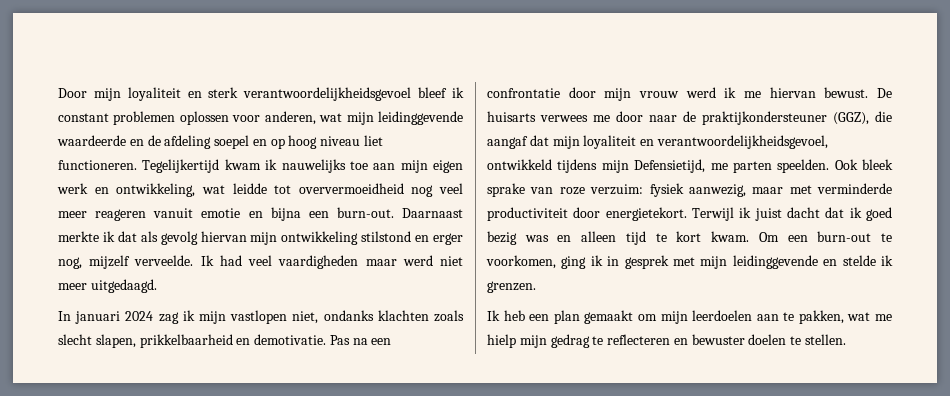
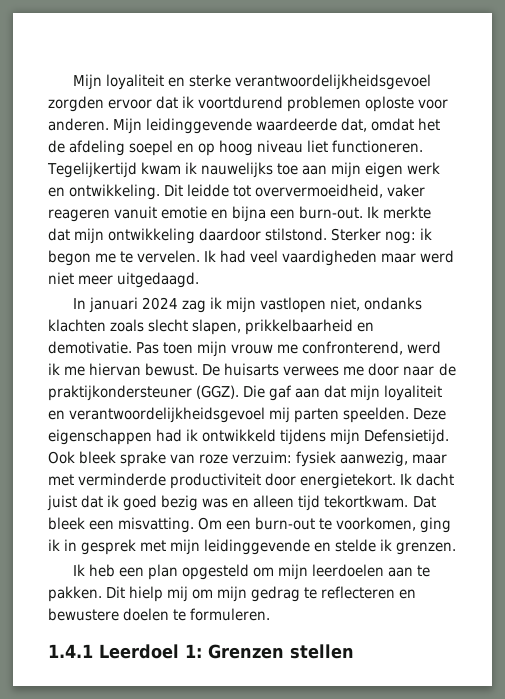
- Door mijn loyaliteit en sterk verantwoordelijkheidsgevoel bleef ik constant problemen oplossen voor anderen, wat mijn leidinggevende waardeerde en de afdeling soepel en op hoog niveau liet functioneren.
+ Mijn loyaliteit en sterke verantwoordelijkheidsgevoel zorgden ervoor dat ik voortdurend problemen oploste voor anderen. Mijn leidinggevende waardeerde dat, omdat het de afdeling soepel en op hoog niveau liet functioneren.
- Tegelijkertijd kwam ik nauwelijks toe aan mijn eigen werk en ontwikkeling, wat leidde tot oververmoeidheid nog veel meer reageren vanuit emotie en bijna een burn-out.
+ Tegelijkertijd kwam ik nauwelijks toe aan mijn eigen werk en ontwikkeling. Dit leidde tot oververmoeidheid, vaker reageren vanuit emotie en bijna een burn-out.
- Daarnaast merkte ik dat als gevolg hiervan mijn ontwikkeling stilstond en erger nog, mijzelf verveelde.
+ Ik merkte dat mijn ontwikkeling daardoor stilstond. Sterker nog: ik begon me te vervelen.
- Pas na een confrontatie door mijn vrouw werd ik me hiervan bewust.
+ Pas toen mijn vrouw me confronterend, werd ik me hiervan bewust.
- De huisarts verwees me door naar de praktijkondersteuner (GGZ), die aangaf dat mijn loyaliteit en verantwoordelijkheidsgevoel, ontwikkeld tijdens mijn Defensietijd, me parten speelden.
+ De huisarts verwees me door naar de praktijkondersteuner (GGZ). Die gaf aan dat mijn loyaliteit en verantwoordelijkheidsgevoel mij parten speelden. Deze eigenschappen had ik ontwikkeld tijdens mijn Defensietijd.
- Terwijl ik juist dacht dat ik goed bezig was en alleen tijd te kort kwam.
+ Ik dacht juist dat ik goed bezig was en alleen tijd tekortkwam. Dat bleek een misvatting.
- Ik heb een plan gemaakt om mijn leerdoelen aan te pakken, wat me hielp mijn gedrag te reflecteren en bewuster doelen te stellen.
+ Ik heb een plan opgesteld om mijn leerdoelen aan te pakken. Dit hielp mij om mijn gedrag te reflecteren en bewustere doelen te formuleren.
+ 1.4.1 Leerdoel 1: Grenzen stellen

